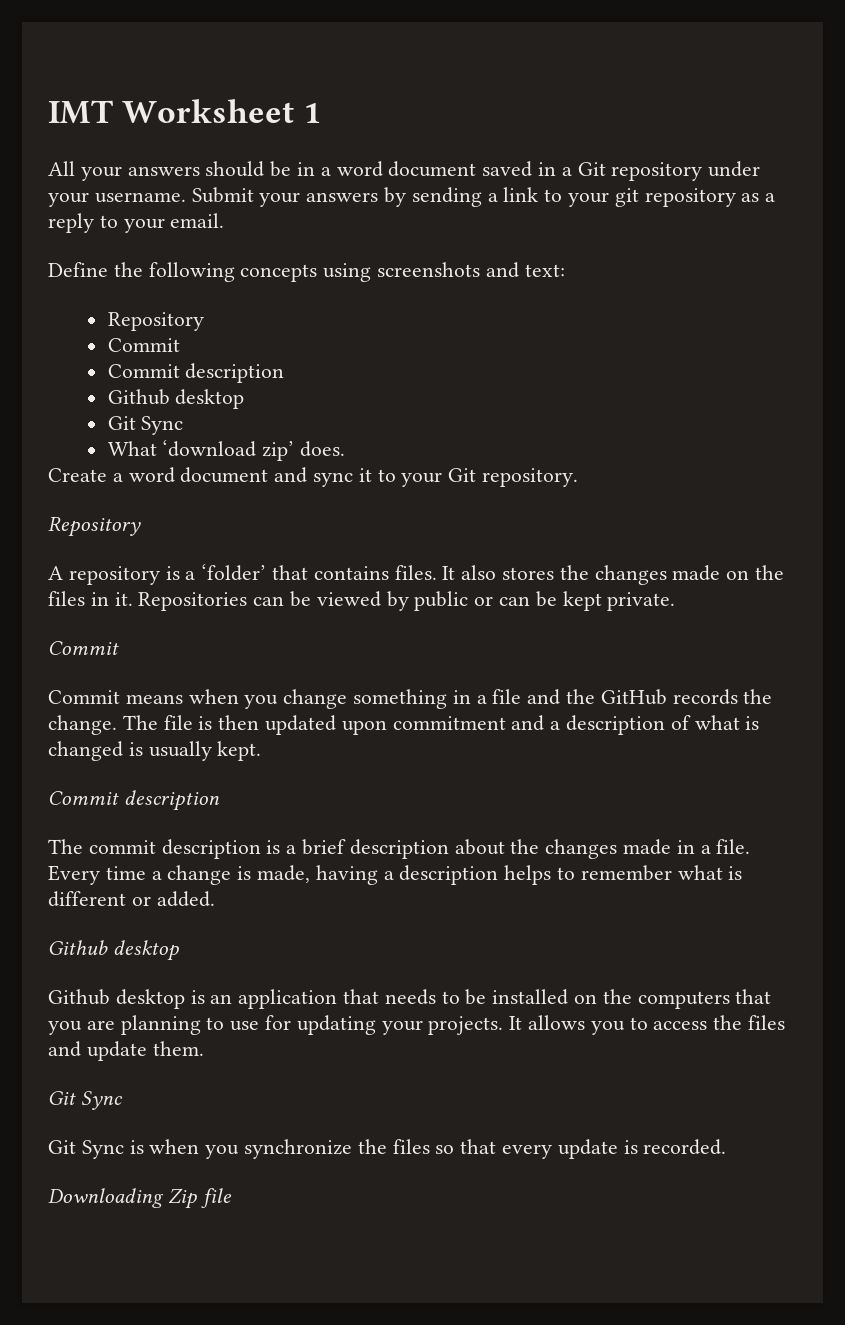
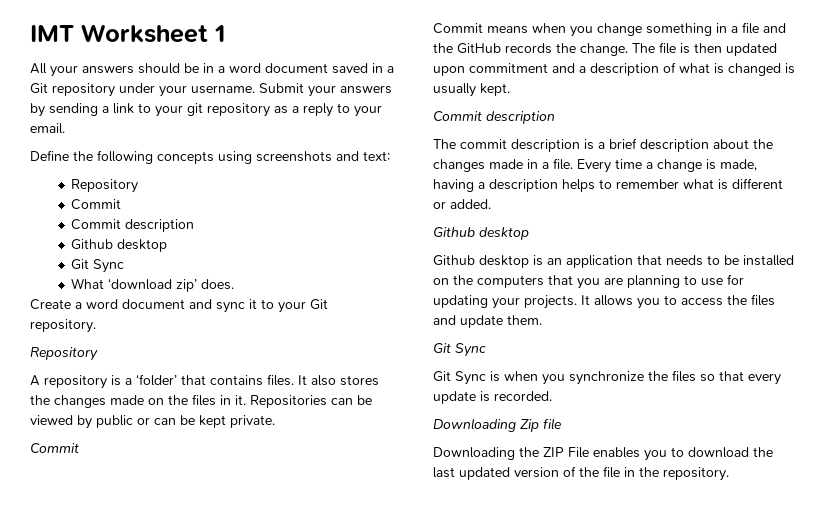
+ Downloading the ZIP File enables you to download the last updated version of the file in the repository.

